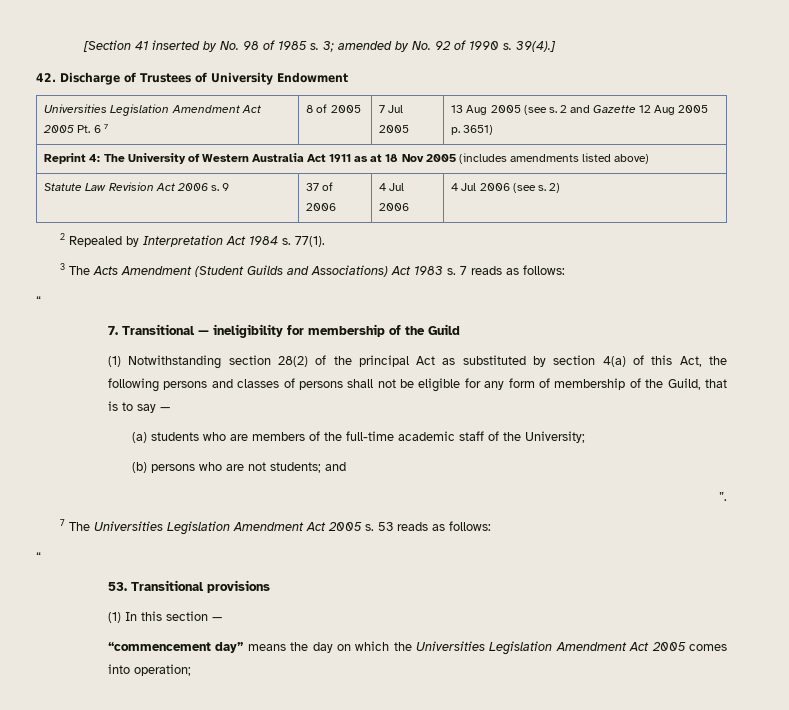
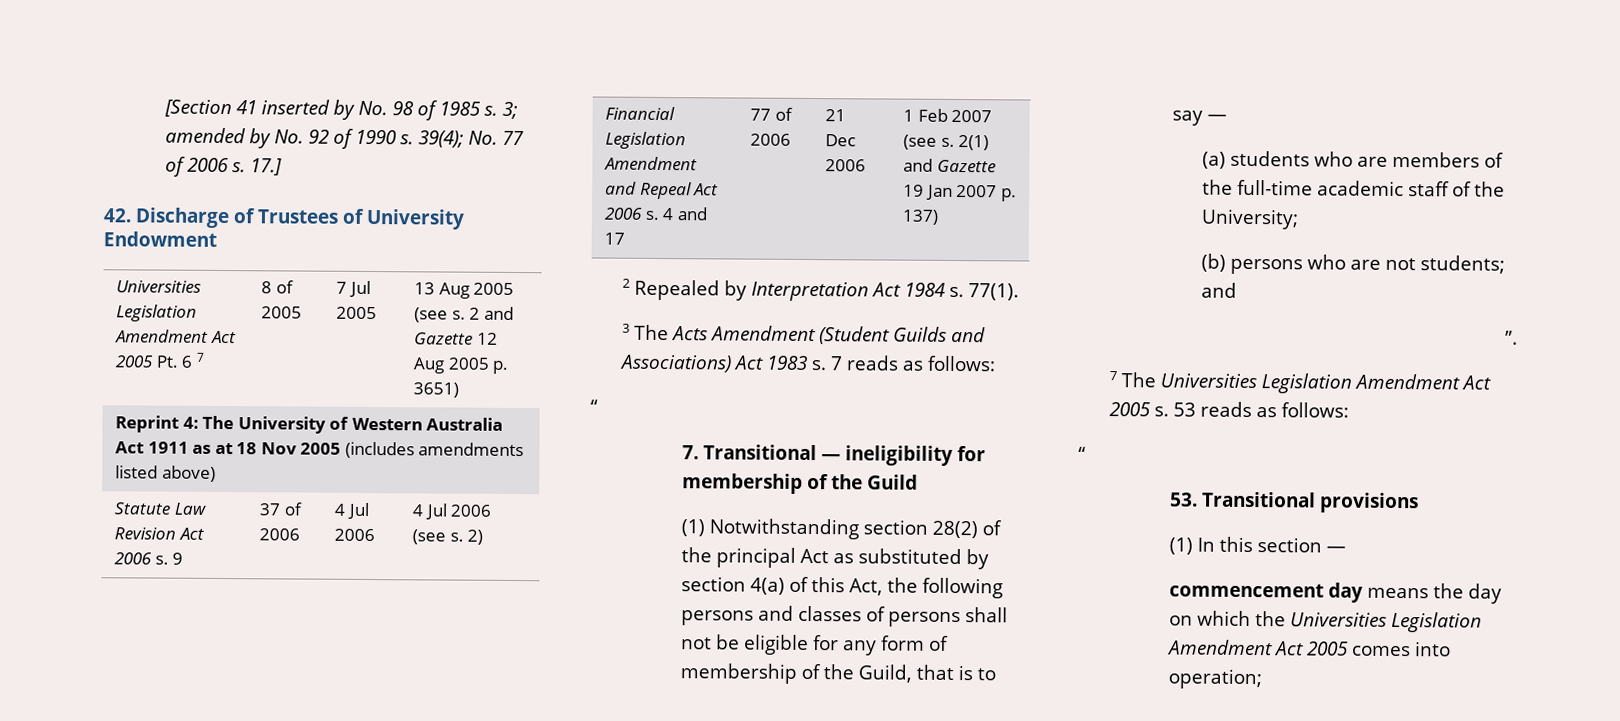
- 39(4).]
+ 39(4); No. 77 of 2006 s. 17.]
+ Financial Legislation Amendment and Repeal Act 2006 s. 4 and 17 | 77 of 2006 | 21 Dec 2006 | 1 Feb 2007 (see s. 2(1) and Gazette 19 Jan 2007 p. 137)
- “commencement day” means the day on which the Universities Legislation Amendment Act 2005 comes into operation;
+ commencement day means the day on which the Universities Legislation Amendment Act 2005 comes into operation;

